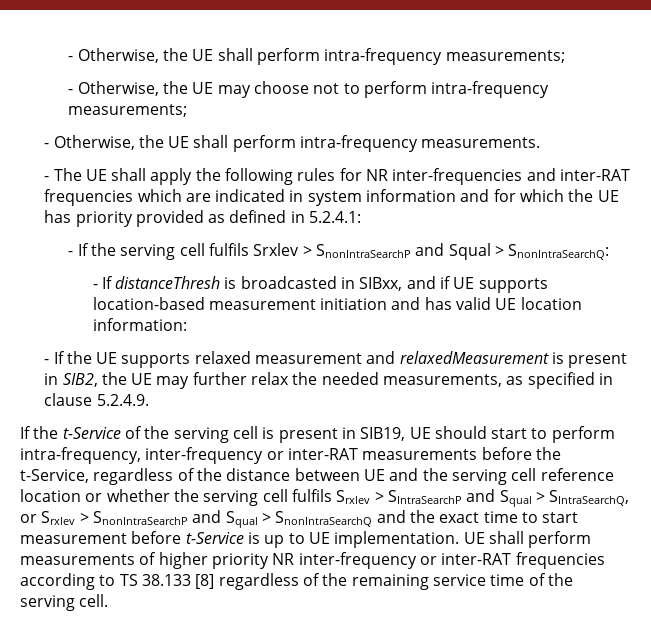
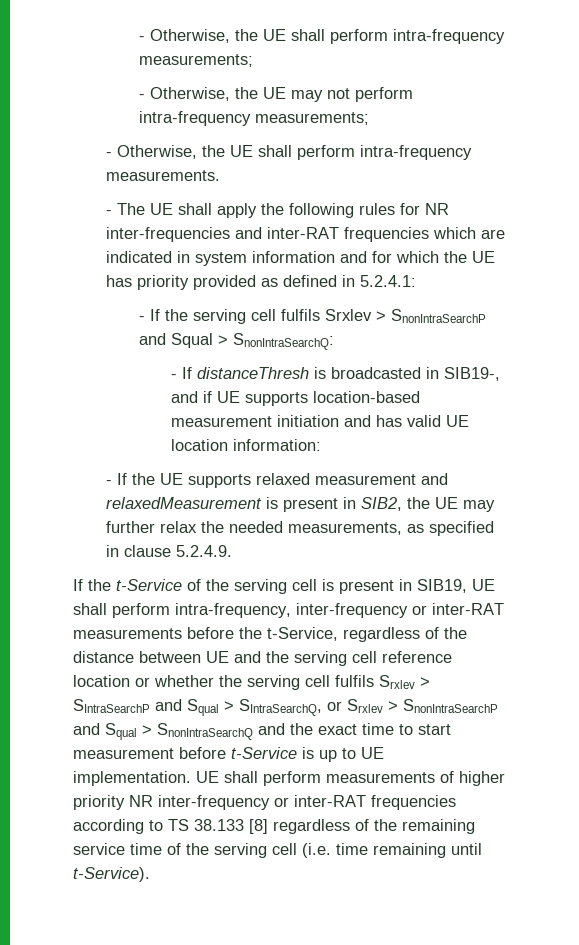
- - Otherwise, the UE may choose not to perform intra-frequency measurements;
+ - Otherwise, the UE may not perform intra-frequency measurements;
- - If distanceThresh is broadcasted in SIBxx, and if UE supports location-based measurement initiation and has valid UE location information:
+ - If distanceThresh is broadcasted in SIB19-, and if UE supports location-based measurement initiation and has valid UE location information:
- If the t-Service of the serving cell is present in SIB19, UE should start to perform intra-frequency, inter-frequency or inter-RAT measurements before the t-Service, regardless of the distance between UE and the serving cell reference location or whether the serving cell fulfils Srxlev > SIntraSearchP and Squal > SIntraSearchQ, or Srxlev > SnonIntraSearchP and Squal > SnonIntraSearchQ and the exact time to start measurement before t-Service is up to UE implementation.
+ If the t-Service of the serving cell is present in SIB19, UE shall perform intra-frequency, inter-frequency or inter-RAT measurements before the t-Service, regardless of the distance between UE and the serving cell reference location or whether the serving cell fulfils Srxlev > SIntraSearchP and Squal > SIntraSearchQ, or Srxlev > SnonIntraSearchP and Squal > SnonIntraSearchQ and the exact time to start measurement before t-Service is up to UE implementation.
- UE shall perform measurements of higher priority NR inter-frequency or inter-RAT frequencies according to TS 38.133 [8] regardless of the remaining service time of the serving cell.
+ UE shall perform measurements of higher priority NR inter-frequency or inter-RAT frequencies according to TS 38.133 [8] regardless of the remaining service time of the serving cell (i.e. time remaining until t-Service).

